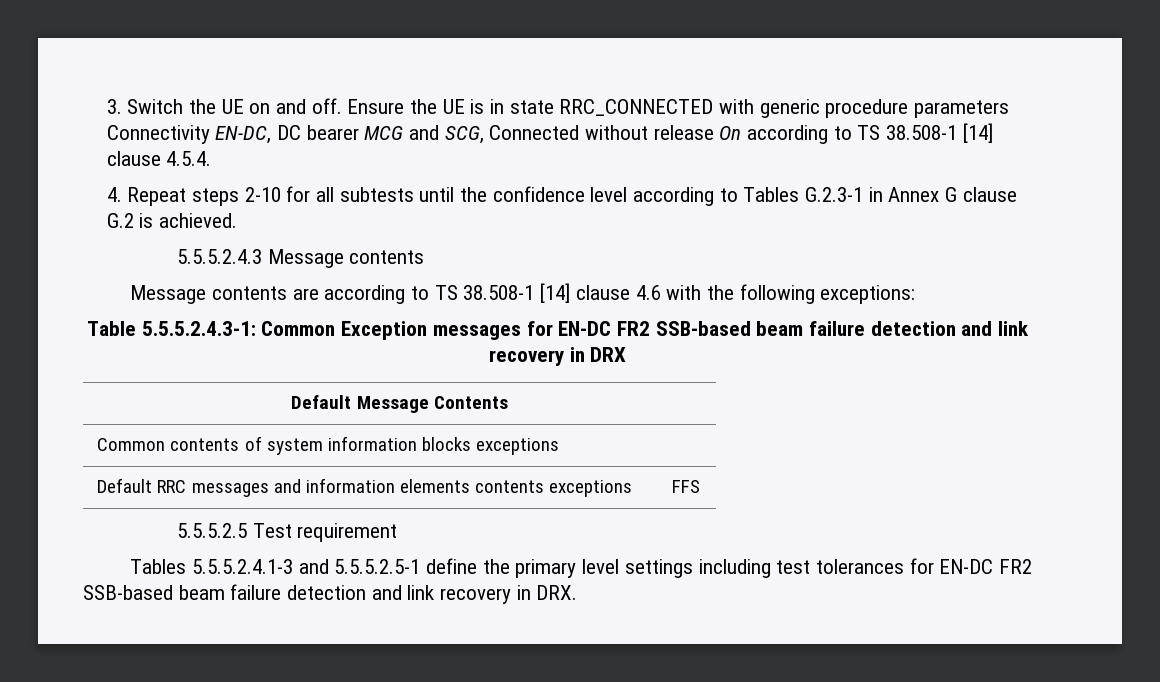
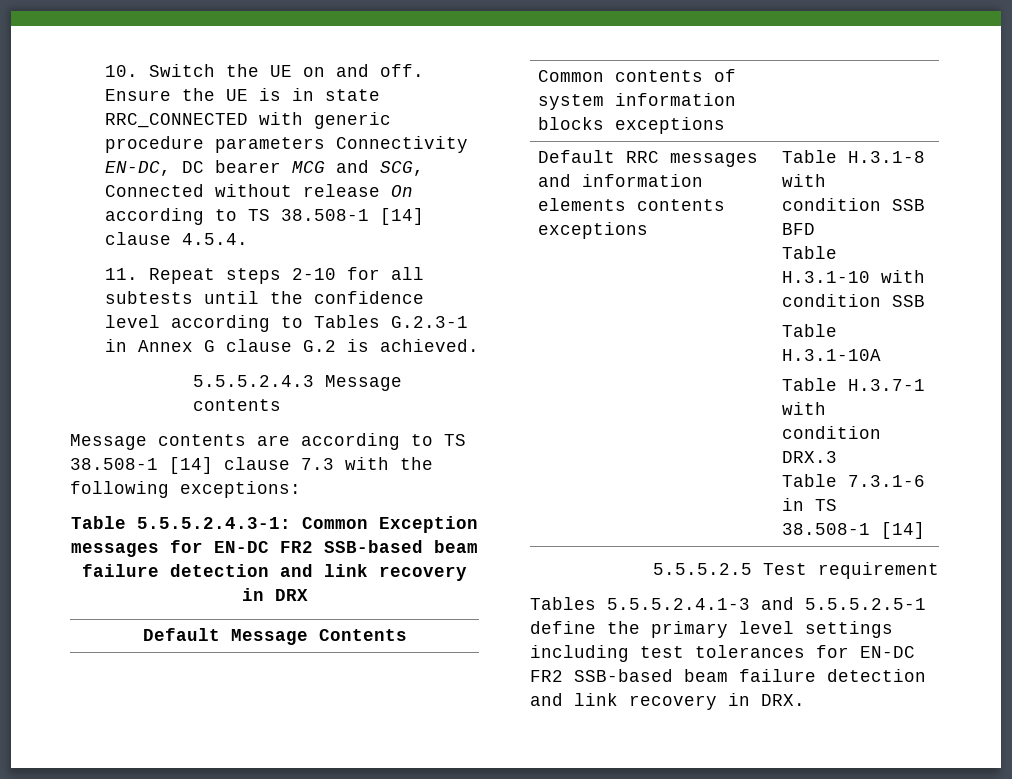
- 3. Switch the UE on and off.
+ 10. Switch the UE on and off.
- 4. Repeat steps 2-10 for all subtests until the confidence level according to Tables G.2.3-1 in Annex G clause G.2 is achieved.
+ 11. Repeat steps 2-10 for all subtests until the confidence level according to Tables G.2.3-1 in Annex G clause G.2 is achieved.
- Message contents are according to TS 38.508-1 [14] clause 4.6 with the following exceptions:
+ Message contents are according to TS 38.508-1 [14] clause 7.3 with the following exceptions:
- Default RRC messages and information elements contents exceptions | FFS
+ Default RRC messages and information elements contents exceptions | Table H.3.1-8 with condition SSB BFD
+ Table H.3.1-10 with condition SSB
+ Table H.3.1-10A
+ Table H.3.7-1 with condition DRX.3
+ Table 7.3.1-6 in TS 38.508-1 [14]

